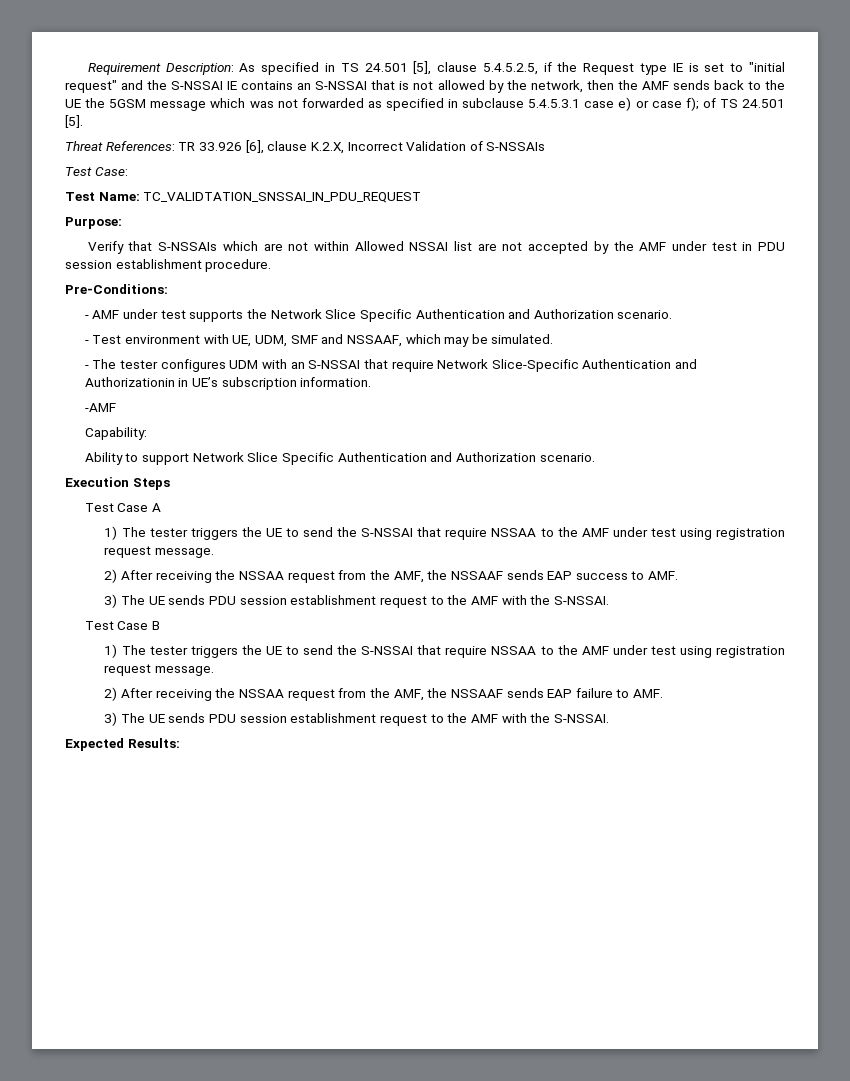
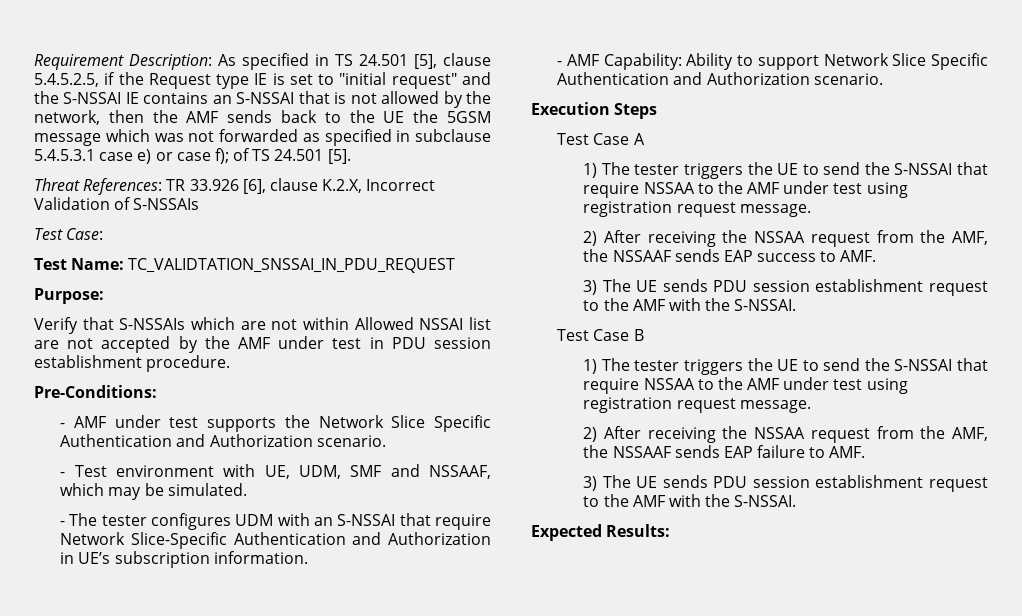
- - The tester configures UDM with an S-NSSAI that require Network Slice-Specific Authentication and Authorizationin in UE’s subscription information.
+ - The tester configures UDM with an S-NSSAI that require Network Slice-Specific Authentication and Authorization in UE’s subscription information.
- -AMF
- Capability:
- Ability to support Network Slice Specific Authentication and Authorization scenario.
+ - AMF Capability: Ability to support Network Slice Specific Authentication and Authorization scenario.

